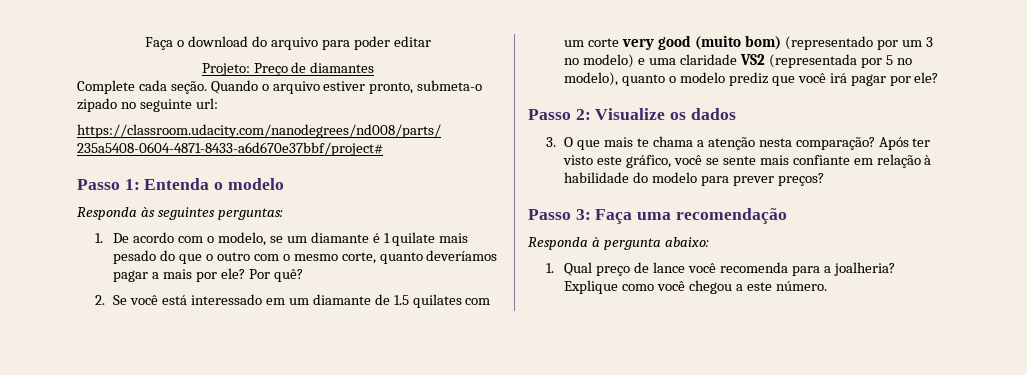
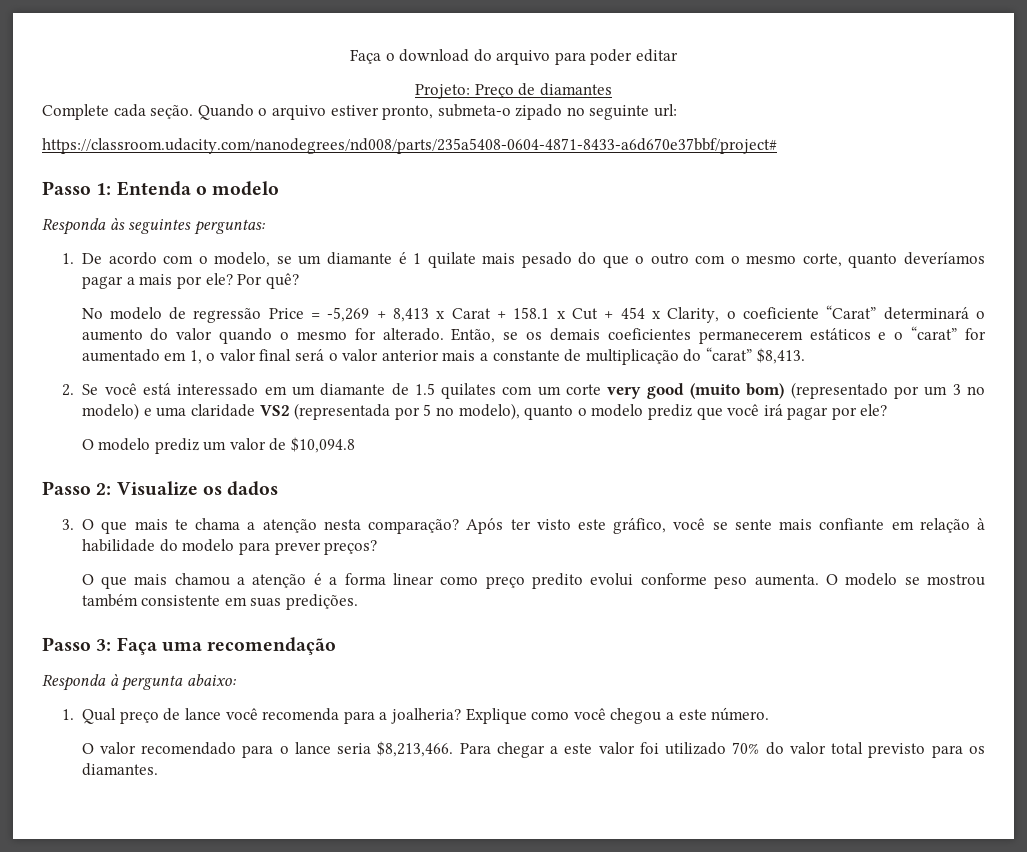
+ No modelo de regressão Price = -5,269 + 8,413 x Carat + 158.1 x Cut + 454 x Clarity, o coeficiente “Carat” determinará o aumento do valor quando o mesmo for alterado. Então, se os demais coeficientes permanecerem estáticos e o “carat” for aumentado em 1, o valor final será o valor anterior mais a constante de multiplicação do “carat” $8,413.
+ O modelo prediz um valor de $10,094.8
+ O que mais chamou a atenção é a forma linear como preço predito evolui conforme peso aumenta. O modelo se mostrou também consistente em suas predições.
+ O valor recomendado para o lance seria $8,213,466. Para chegar a este valor foi utilizado 70% do valor total previsto para os diamantes.

